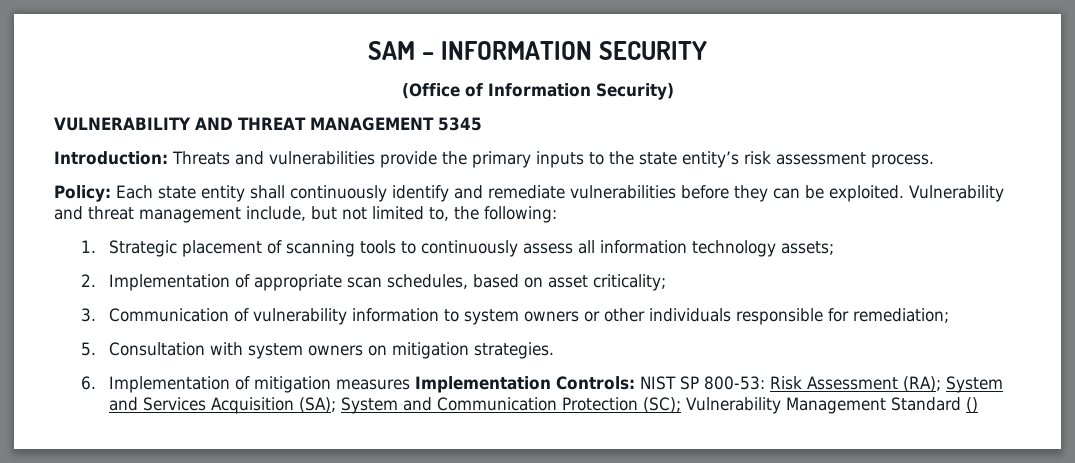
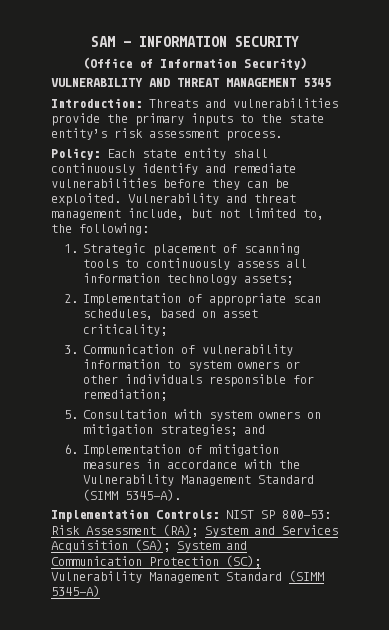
- 5. Consultation with system owners on mitigation strategies.
+ 5. Consultation with system owners on mitigation strategies; and
- 6. Implementation of mitigation measures Implementation Controls: NIST SP 800-53: Risk Assessment (RA); System and Services Acquisition (SA); System and Communication Protection (SC); Vulnerability Management Standard ()
+ 6. Implementation of mitigation measures in accordance with the Vulnerability Management Standard (SIMM 5345-A).
+ Implementation Controls: NIST SP 800-53: Risk Assessment (RA); System and Services Acquisition (SA); System and Communication Protection (SC); Vulnerability Management Standard (SIMM 5345-A)

